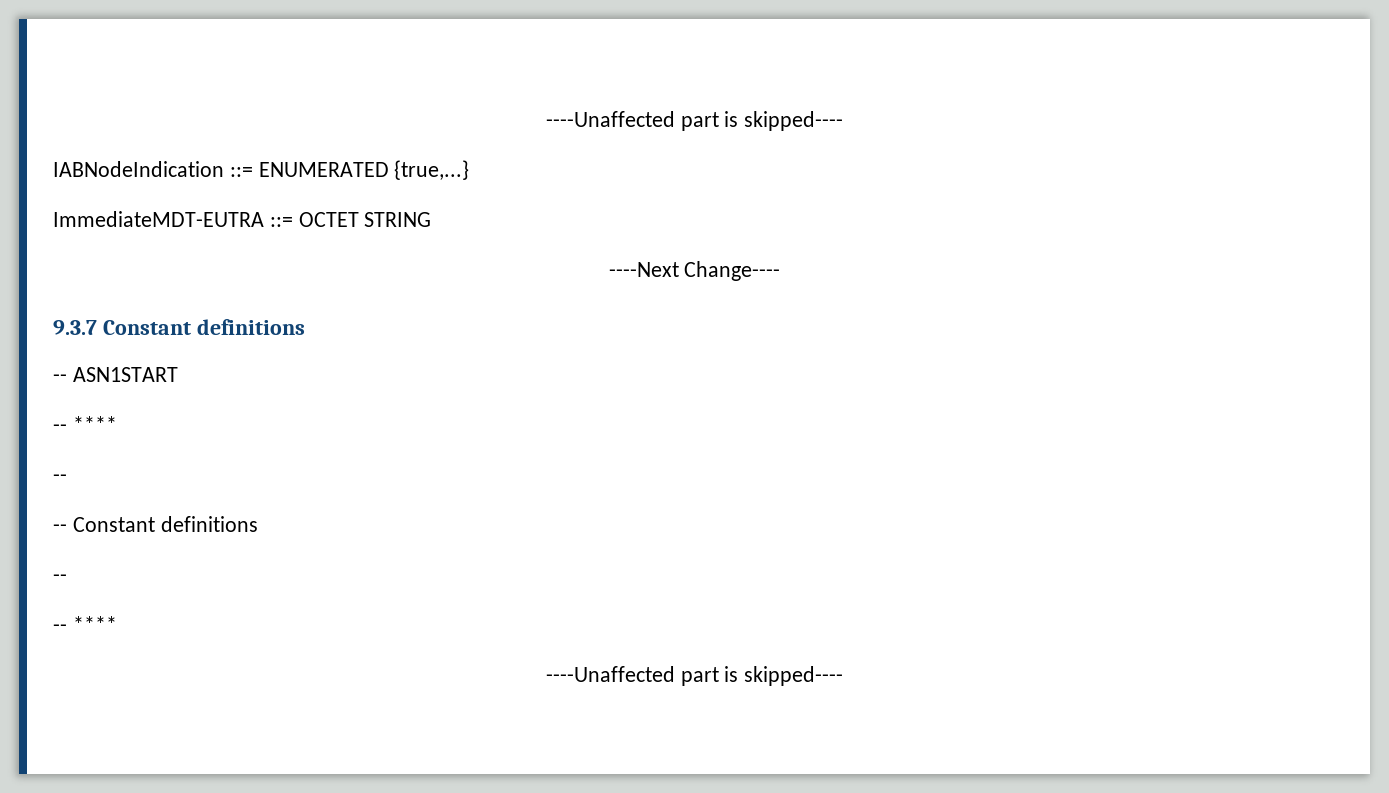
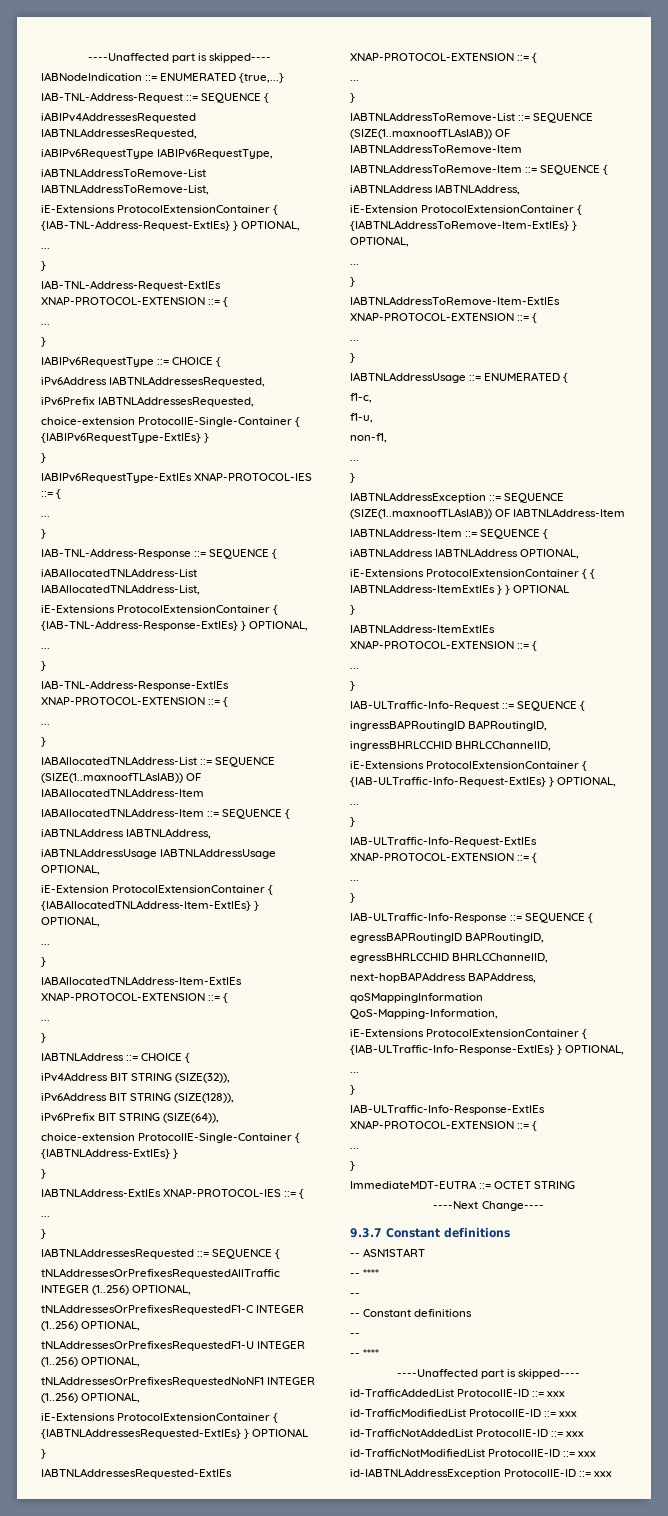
+ IAB-TNL-Address-Request ::= SEQUENCE {
+ iABIPv4AddressesRequested IABTNLAddressesRequested,
+ iABIPv6RequestType IABIPv6RequestType,
+ iABTNLAddressToRemove-List IABTNLAddressToRemove-List,
+ iE-Extensions ProtocolExtensionContainer { {IAB-TNL-Address-Request-ExtIEs} } OPTIONAL,
+ ...
+ }
+ IAB-TNL-Address-Request-ExtIEs XNAP-PROTOCOL-EXTENSION ::= {
+ ...
+ }
+ IABIPv6RequestType ::= CHOICE {
+ iPv6Address IABTNLAddressesRequested,
+ iPv6Prefix IABTNLAddressesRequested,
+ choice-extension ProtocolIE-Single-Container { {IABIPv6RequestType-ExtIEs} }
+ }
+ IABIPv6RequestType-ExtIEs XNAP-PROTOCOL-IES ::= {
+ ...
+ }
+ IAB-TNL-Address-Response ::= SEQUENCE {
+ iABAllocatedTNLAddress-List IABAllocatedTNLAddress-List,
+ iE-Extensions ProtocolExtensionContainer { {IAB-TNL-Address-Response-ExtIEs} } OPTIONAL,
+ ...
+ }
+ IAB-TNL-Address-Response-ExtIEs XNAP-PROTOCOL-EXTENSION ::= {
+ ...
+ }
+ IABAllocatedTNLAddress-List ::= SEQUENCE (SIZE(1..maxnoofTLAsIAB)) OF IABAllocatedTNLAddress-Item
+ IABAllocatedTNLAddress-Item ::= SEQUENCE {
+ iABTNLAddress IABTNLAddress,
+ iABTNLAddressUsage IABTNLAddressUsage OPTIONAL,
+ iE-Extension ProtocolExtensionContainer { {IABAllocatedTNLAddress-Item-ExtIEs} } OPTIONAL,
+ ...
+ }
+ IABAllocatedTNLAddress-Item-ExtIEs XNAP-PROTOCOL-EXTENSION ::= {
+ ...
+ }
+ IABTNLAddress ::= CHOICE {
+ iPv4Address BIT STRING (SIZE(32)),
+ iPv6Address BIT STRING (SIZE(128)),
+ iPv6Prefix BIT STRING (SIZE(64)),
+ choice-extension ProtocolIE-Single-Container { {IABTNLAddress-ExtIEs} }
+ }
+ IABTNLAddress-ExtIEs XNAP-PROTOCOL-IES ::= {
+ ...
+ }
+ IABTNLAddressesRequested ::= SEQUENCE {
+ tNLAddressesOrPrefixesRequestedAllTraffic INTEGER (1..256) OPTIONAL,
+ tNLAddressesOrPrefixesRequestedF1-C INTEGER (1..256) OPTIONAL,
+ tNLAddressesOrPrefixesRequestedF1-U INTEGER (1..256) OPTIONAL,
+ tNLAddressesOrPrefixesRequestedNoNF1 INTEGER (1..256) OPTIONAL,
+ iE-Extensions ProtocolExtensionContainer { {IABTNLAddressesRequested-ExtIEs} } OPTIONAL
+ }
+ IABTNLAddressesRequested-ExtIEs XNAP-PROTOCOL-EXTENSION ::= {
+ ...
+ }
+ IABTNLAddressToRemove-List ::= SEQUENCE (SIZE(1..maxnoofTLAsIAB)) OF IABTNLAddressToRemove-Item
+ IABTNLAddressToRemove-Item ::= SEQUENCE {
+ iABTNLAddress IABTNLAddress,
+ iE-Extension ProtocolExtensionContainer { {IABTNLAddressToRemove-Item-ExtIEs} } OPTIONAL,
+ ...
+ }
+ IABTNLAddressToRemove-Item-ExtIEs XNAP-PROTOCOL-EXTENSION ::= {
+ ...
+ }
+ IABTNLAddressUsage ::= ENUMERATED {
+ f1-c,
+ f1-u,
+ non-f1,
+ ...
+ }
+ IABTNLAddressException ::= SEQUENCE (SIZE(1..maxnoofTLAsIAB)) OF IABTNLAddress-Item
+ IABTNLAddress-Item ::= SEQUENCE {
+ iABTNLAddress IABTNLAddress OPTIONAL,
+ iE-Extensions ProtocolExtensionContainer { { IABTNLAddress-ItemExtIEs } } OPTIONAL
+ }
+ IABTNLAddress-ItemExtIEs XNAP-PROTOCOL-EXTENSION ::= {
+ ...
+ }
+ IAB-ULTraffic-Info-Request ::= SEQUENCE {
+ ingressBAPRoutingID BAPRoutingID,
+ ingressBHRLCCHID BHRLCChannelID,
+ iE-Extensions ProtocolExtensionContainer { {IAB-ULTraffic-Info-Request-ExtIEs} } OPTIONAL,
+ ...
+ }
+ IAB-ULTraffic-Info-Request-ExtIEs XNAP-PROTOCOL-EXTENSION ::= {
+ ...
+ }
+ IAB-ULTraffic-Info-Response ::= SEQUENCE {
+ egressBAPRoutingID BAPRoutingID,
+ egressBHRLCCHID BHRLCChannelID,
+ next-hopBAPAddress BAPAddress,
+ qoSMappingInformation QoS-Mapping-Information,
+ iE-Extensions ProtocolExtensionContainer { {IAB-ULTraffic-Info-Response-ExtIEs} } OPTIONAL,
+ ...
+ }
+ IAB-ULTraffic-Info-Response-ExtIEs XNAP-PROTOCOL-EXTENSION ::= {
+ ...
+ }
+ id-TrafficAddedList ProtocolIE-ID ::= xxx
+ id-TrafficModifiedList ProtocolIE-ID ::= xxx
+ id-TrafficNotAddedList ProtocolIE-ID ::= xxx
+ id-TrafficNotModifiedList ProtocolIE-ID ::= xxx
+ id-IABTNLAddressException ProtocolIE-ID ::= xxx

